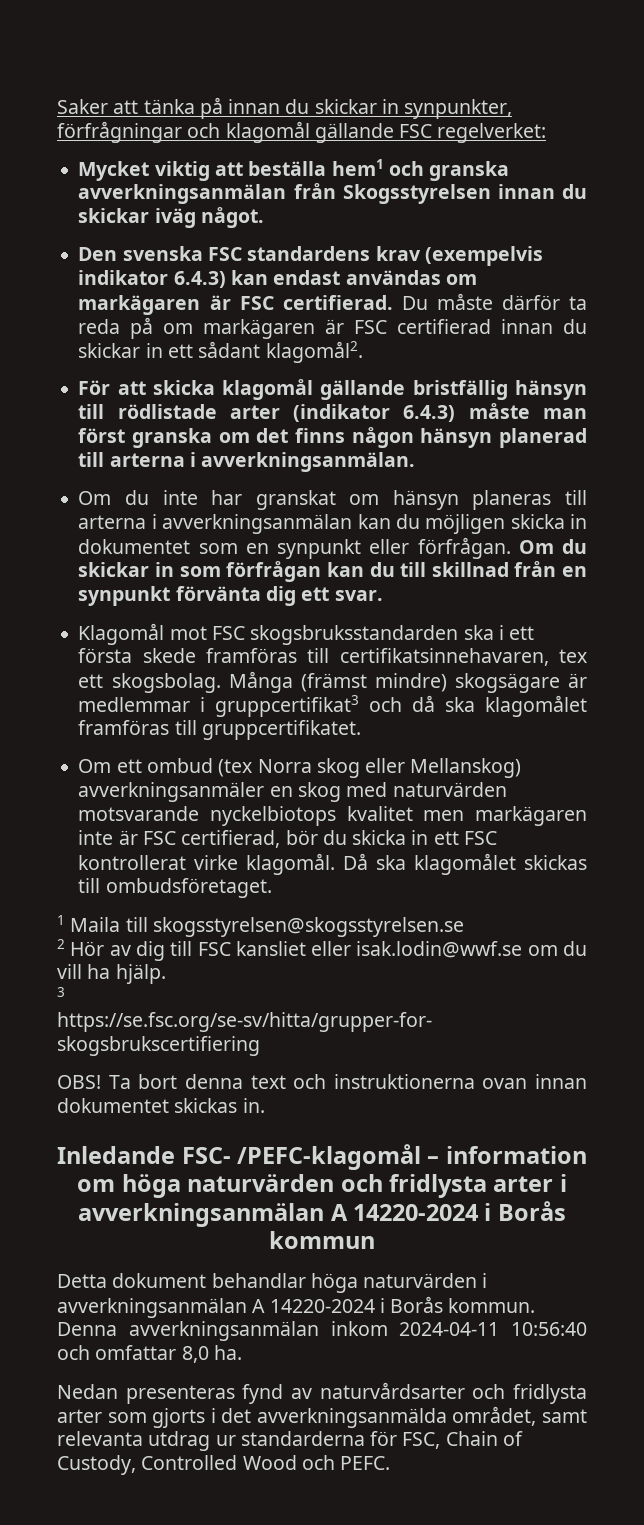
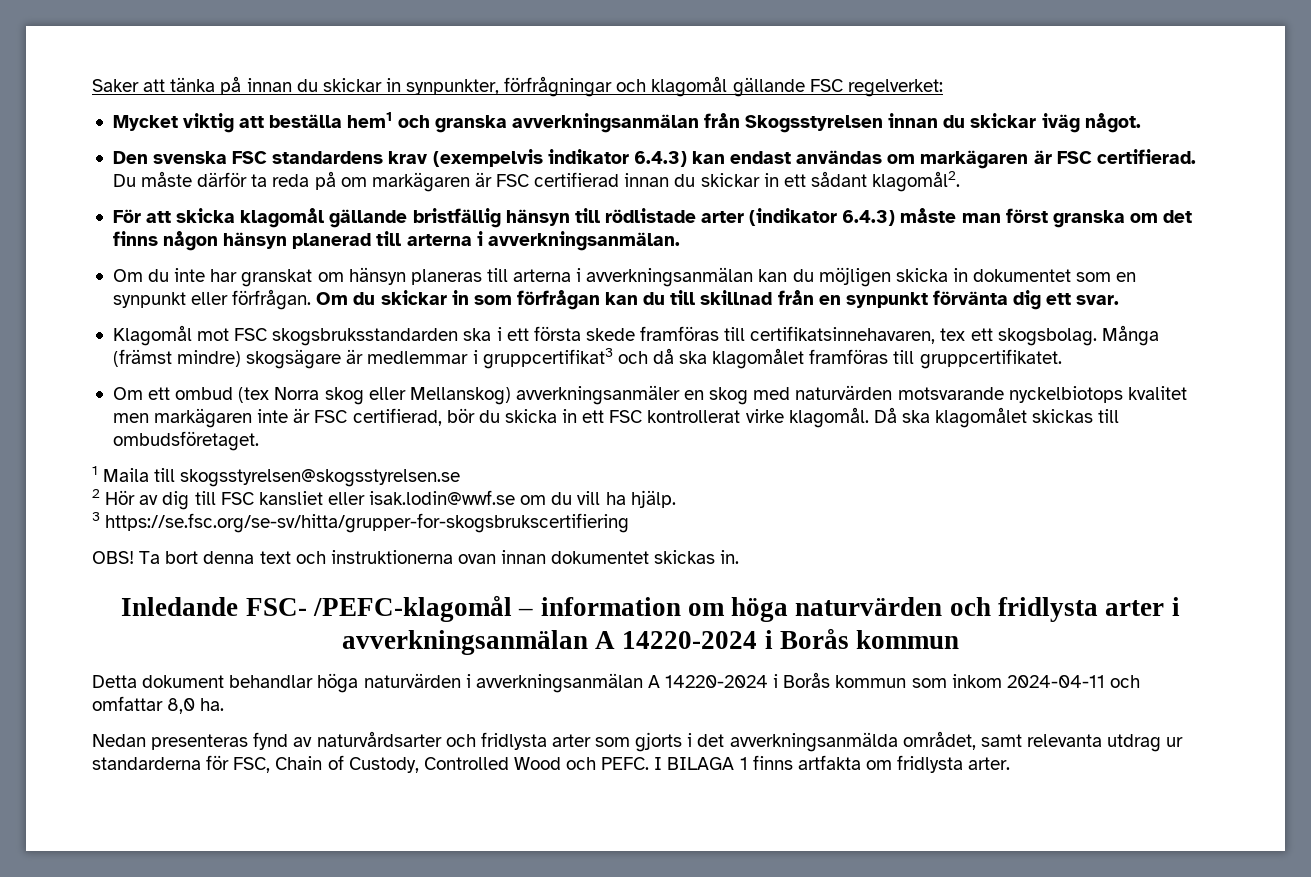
- Detta dokument behandlar höga naturvärden i avverkningsanmälan A 14220-2024 i Borås kommun. Denna avverkningsanmälan inkom 2024-04-11 10:56:40 och omfattar 8,0 ha.
+ Detta dokument behandlar höga naturvärden i avverkningsanmälan A 14220-2024 i Borås kommun som inkom 2024-04-11 och omfattar 8,0 ha.
+ I BILAGA 1 finns artfakta om fridlysta arter.

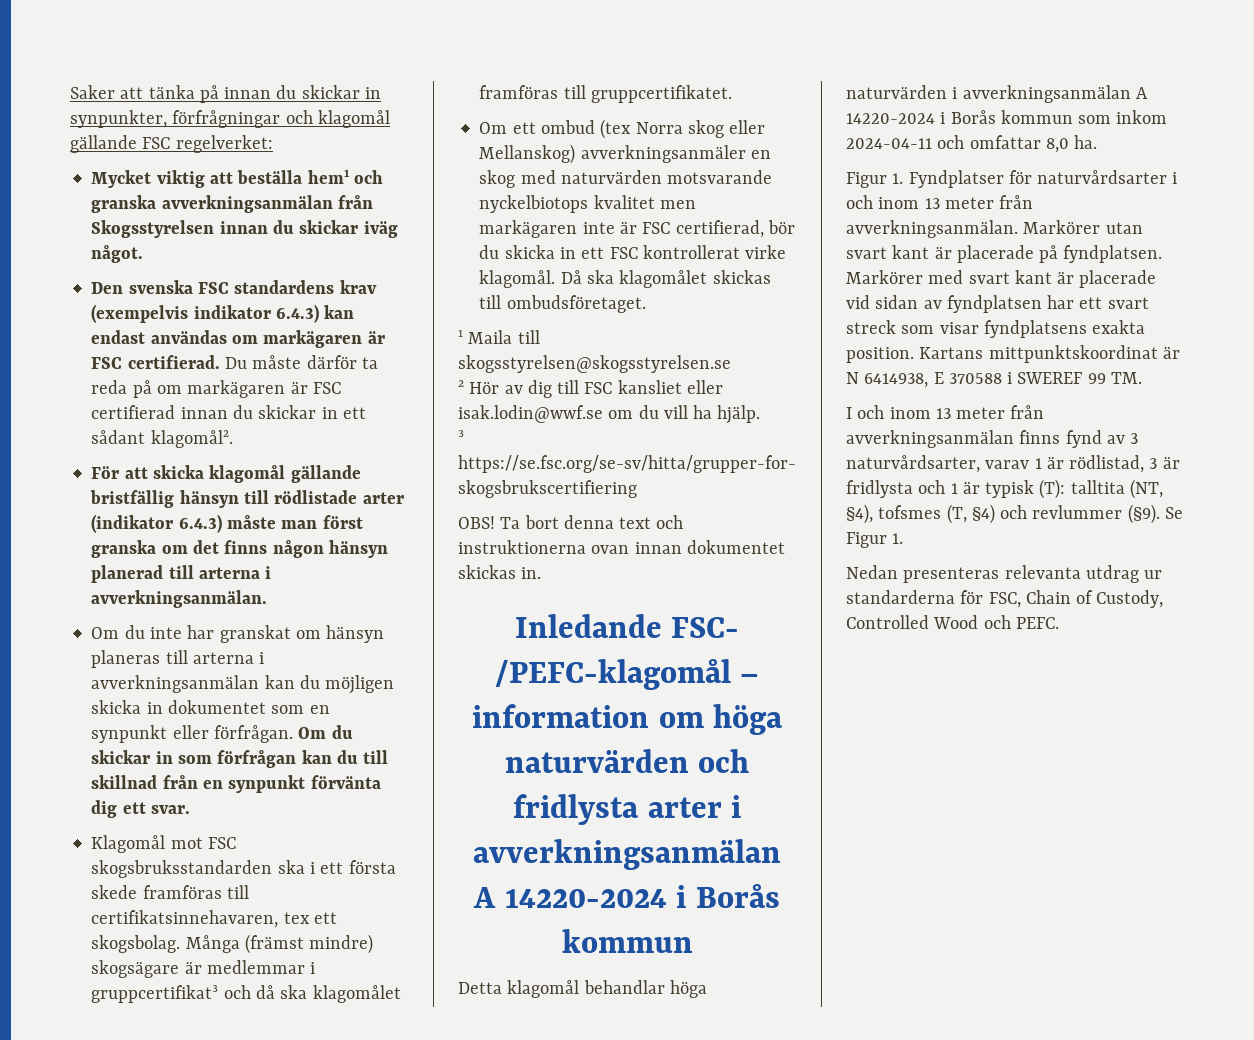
- Detta dokument behandlar höga naturvärden i avverkningsanmälan A 14220-2024 i Borås kommun som inkom 2024-04-11 och omfattar 8,0 ha.
+ Detta klagomål behandlar höga naturvärden i avverkningsanmälan A 14220-2024 i Borås kommun som inkom 2024-04-11 och omfattar 8,0 ha.
- Nedan presenteras fynd av naturvårdsarter och fridlysta arter som gjorts i det avverkningsanmälda området, samt relevanta utdrag ur standarderna för FSC, Chain of Custody, Controlled Wood och PEFC. I BILAGA 1 finns artfakta om fridlysta arter.
+ Figur 1. Fyndplatser för naturvårdsarter i och inom 13 meter från avverkningsanmälan. Markörer utan svart kant är placerade på fyndplatsen. Markörer med svart kant är placerade vid sidan av fyndplatsen har ett svart streck som visar fyndplatsens exakta position. Kartans mittpunktskoordinat är N 6414938, E 370588 i SWEREF 99 TM.
+ I och inom 13 meter från avverkningsanmälan finns fynd av 3 naturvårdsarter, varav 1 är rödlistad, 3 är fridlysta och 1 är typisk (T): talltita (NT, §4), tofsmes (T, §4) och revlummer (§9). Se Figur 1.
+ Nedan presenteras relevanta utdrag ur standarderna för FSC, Chain of Custody, Controlled Wood och PEFC.

